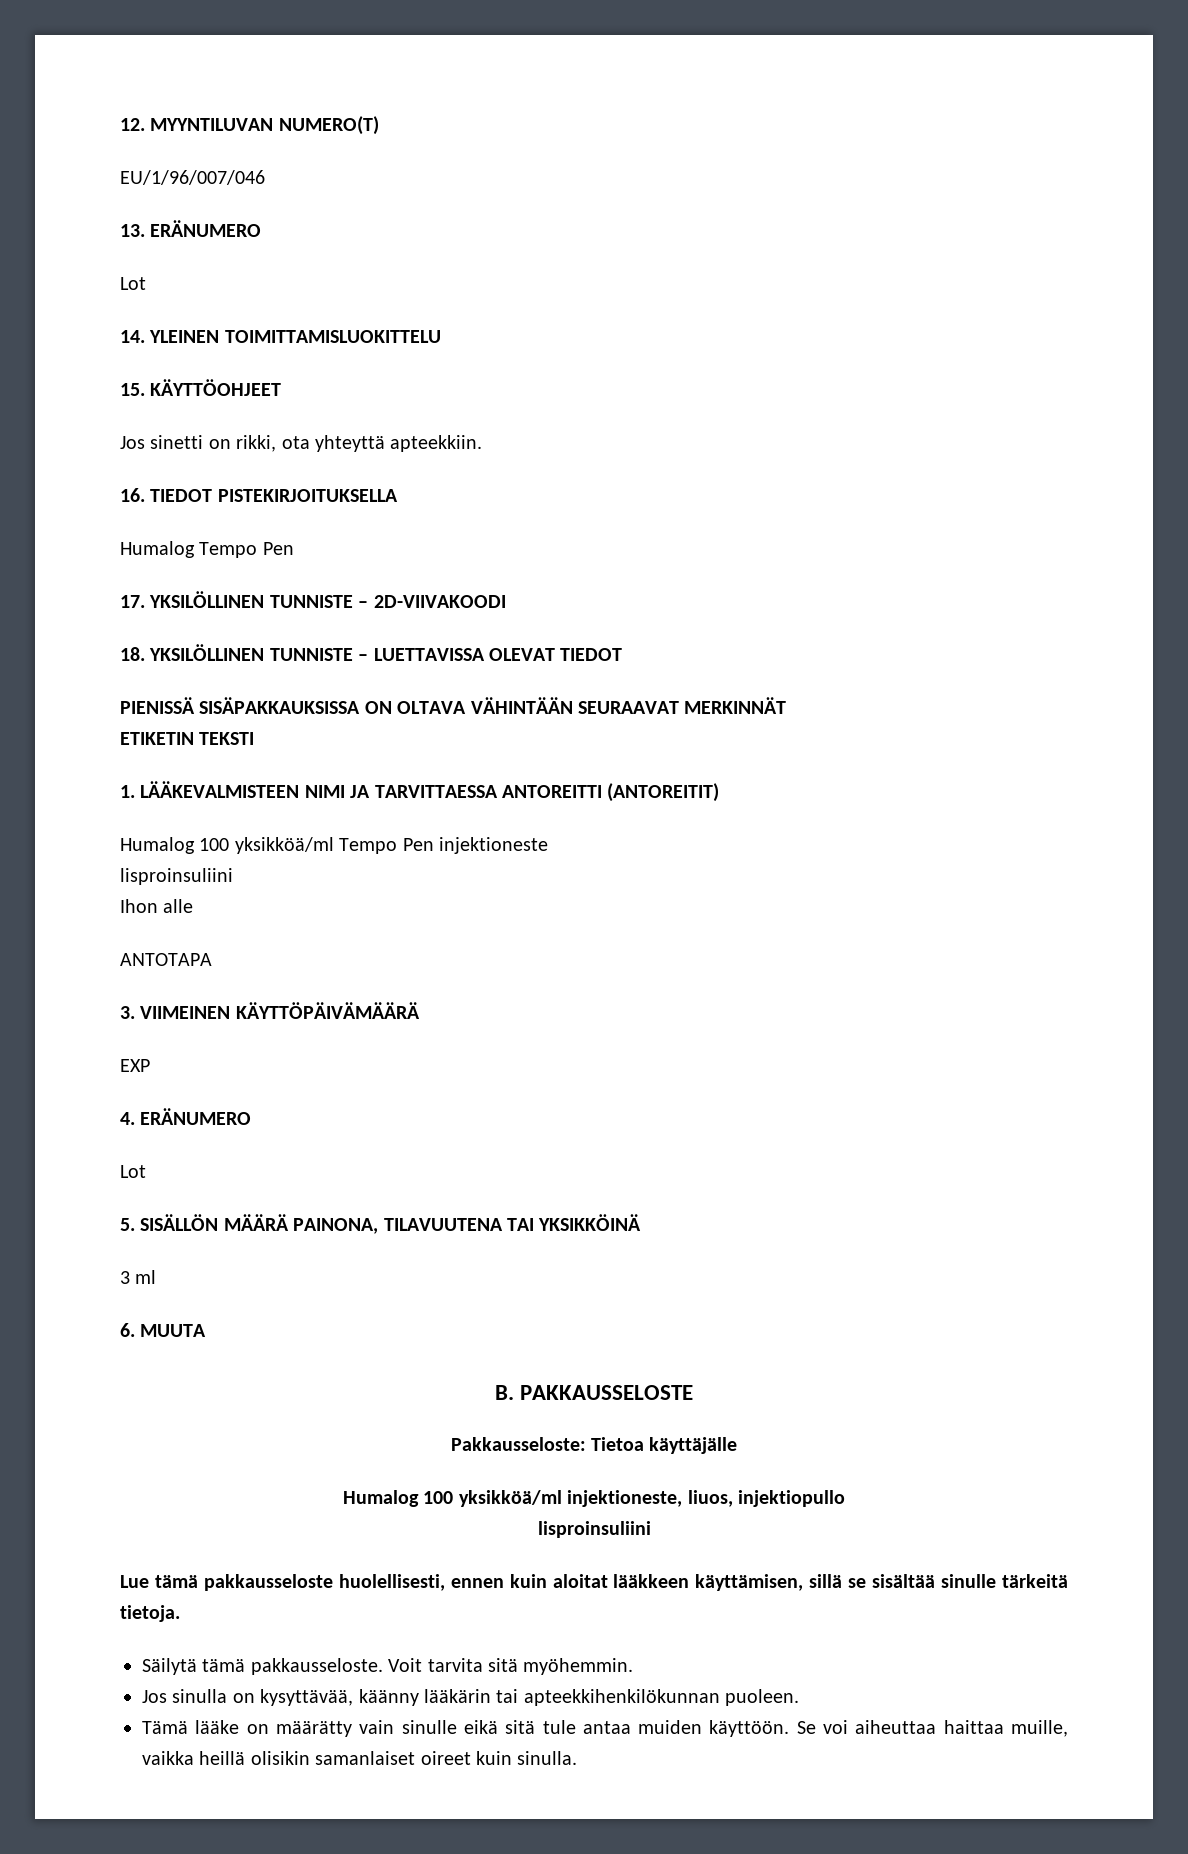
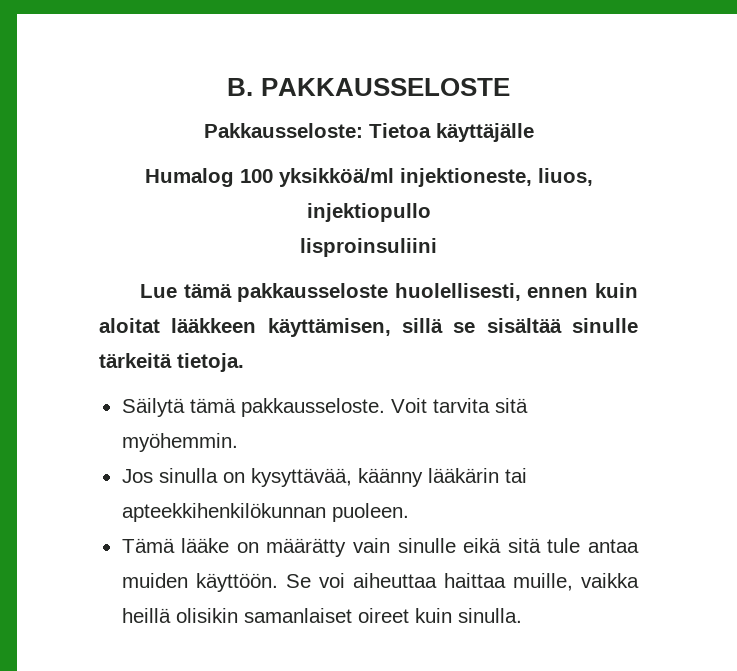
- 12. MYYNTILUVAN NUMERO(T)
- EU/1/96/007/046
- 13. ERÄNUMERO
- Lot
- 14. YLEINEN TOIMITTAMISLUOKITTELU
- 15. KÄYTTÖOHJEET
- Jos sinetti on rikki, ota yhteyttä apteekkiin.
- 16. TIEDOT PISTEKIRJOITUKSELLA
- Humalog Tempo Pen
- 17. YKSILÖLLINEN TUNNISTE – 2D-VIIVAKOODI
- 18. YKSILÖLLINEN TUNNISTE – LUETTAVISSA OLEVAT TIEDOT
- PIENISSÄ SISÄPAKKAUKSISSA ON OLTAVA VÄHINTÄÄN SEURAAVAT MERKINNÄT
- ETIKETIN TEKSTI
- 1. LÄÄKEVALMISTEEN NIMI JA TARVITTAESSA ANTOREITTI (ANTOREITIT)
- Humalog 100 yksikköä/ml Tempo Pen injektioneste
- lisproinsuliini
- Ihon alle
- ANTOTAPA
- 3. VIIMEINEN KÄYTTÖPÄIVÄMÄÄRÄ
- EXP
- 4. ERÄNUMERO
- Lot
- 5. SISÄLLÖN MÄÄRÄ PAINONA, TILAVUUTENA TAI YKSIKKÖINÄ
- 3 ml
- 6. MUUTA

